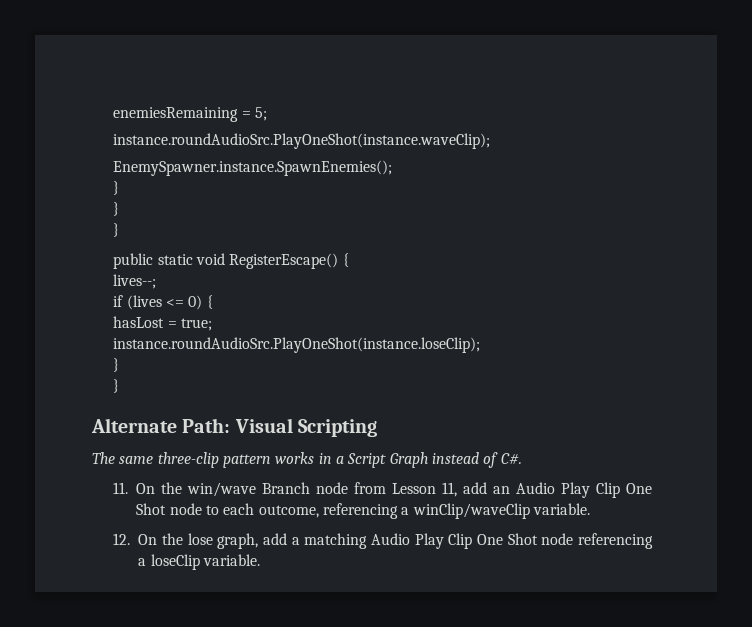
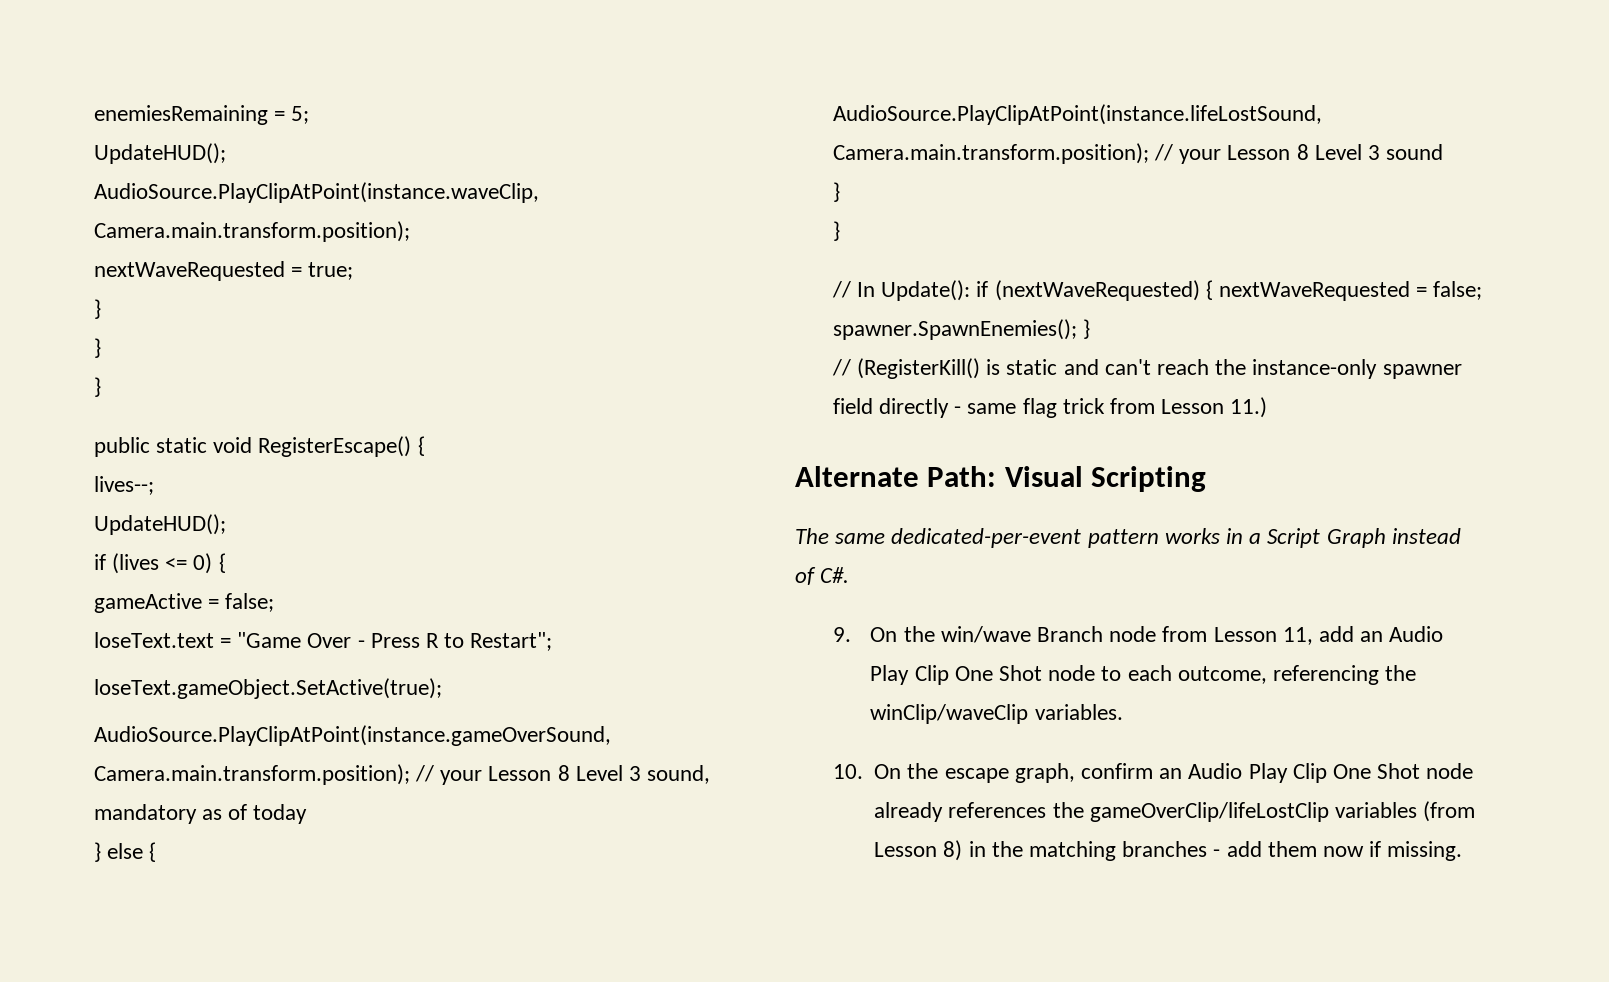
  enemiesRemaining = 5;
- instance.roundAudioSrc.PlayOneShot(instance.waveClip);
- EnemySpawner.instance.SpawnEnemies();
+ UpdateHUD();
+ AudioSource.PlayClipAtPoint(instance.waveClip, Camera.main.transform.position);
+ nextWaveRequested = true;
  lives--;
+ UpdateHUD();
- hasLost = true;
- instance.roundAudioSrc.PlayOneShot(instance.loseClip);
+ gameActive = false;
+ loseText.text = "Game Over - Press R to Restart";
+ loseText.gameObject.SetActive(true);
+ AudioSource.PlayClipAtPoint(instance.gameOverSound, Camera.main.transform.position); // your Lesson 8 Level 3 sound, mandatory as of today
+ } else {
+ AudioSource.PlayClipAtPoint(instance.lifeLostSound, Camera.main.transform.position); // your Lesson 8 Level 3 sound
  }
  }
+ // In Update(): if (nextWaveRequested) { nextWaveRequested = false; spawner.SpawnEnemies(); }
+ // (RegisterKill() is static and can't reach the instance-only spawner field directly - same flag trick from Lesson 11.)
- The same three-clip pattern works in a Script Graph instead of C#.
+ The same dedicated-per-event pattern works in a Script Graph instead of C#.
- 11. On the win/wave Branch node from Lesson 11, add an Audio Play Clip One Shot node to each outcome, referencing a winClip/waveClip variable.
- 12. On the lose graph, add a matching Audio Play Clip One Shot node referencing a loseClip variable.
+ 9. On the win/wave Branch node from Lesson 11, add an Audio Play Clip One Shot node to each outcome, referencing the winClip/waveClip variables.
+ 10. On the escape graph, confirm an Audio Play Clip One Shot node already references the gameOverClip/lifeLostClip variables (from Lesson 8) in the matching branches - add them now if missing.

